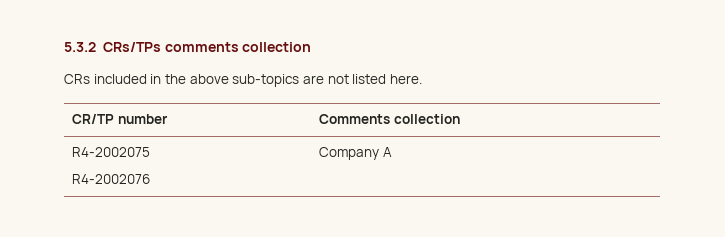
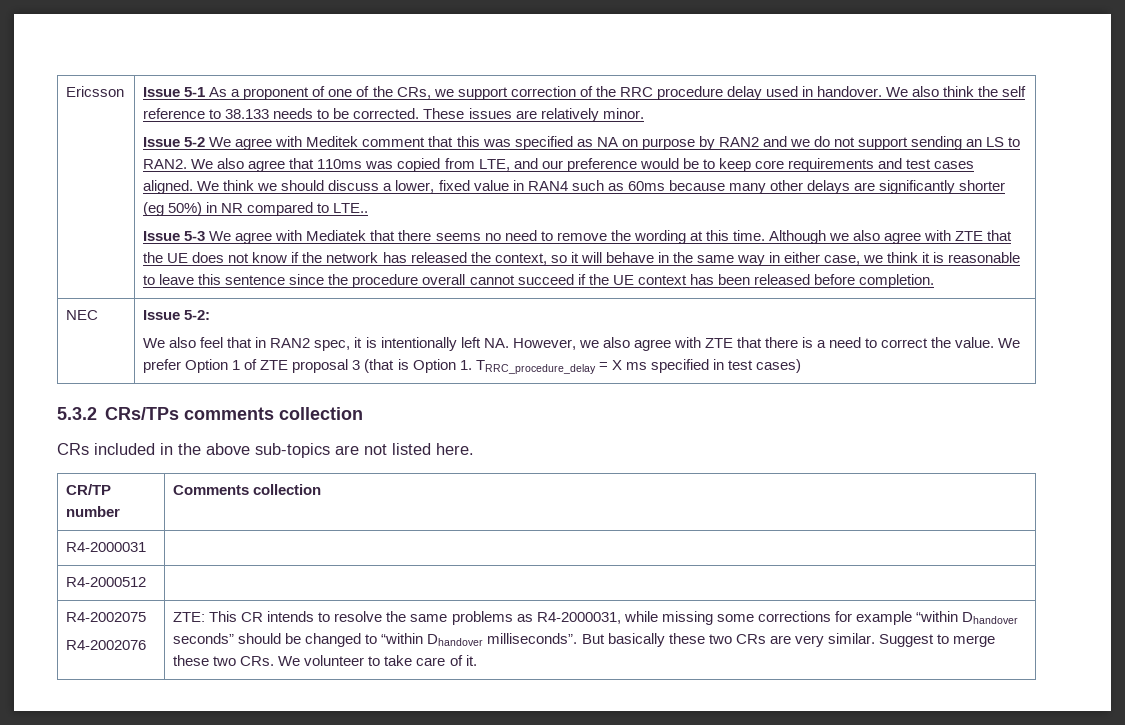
+ Ericsson | Issue 5-1 As a proponent of one of the CRs, we support correction of the RRC procedure delay used in handover. We also think the self reference to 38.133 needs to be corrected. These issues are relatively minor.
+ Issue 5-2 We agree with Meditek comment that this was specified as NA on purpose by RAN2 and we do not support sending an LS to RAN2. We also agree that 110ms was copied from LTE, and our preference would be to keep core requirements and test cases aligned. We think we should discuss a lower, fixed value in RAN4 such as 60ms because many other delays are significantly shorter (eg 50%) in NR compared to LTE..
+ Issue 5-3 We agree with Mediatek that there seems no need to remove the wording at this time. Although we also agree with ZTE that the UE does not know if the network has released the context, so it will behave in the same way in either case, we think it is reasonable to leave this sentence since the procedure overall cannot succeed if the UE context has been released before completion.
+ NEC | Issue 5-2:
+ We also feel that in RAN2 spec, it is intentionally left NA. However, we also agree with ZTE that there is a need to correct the value. We prefer Option 1 of ZTE proposal 3 (that is Option 1. TRRC_procedure_delay = X ms specified in test cases)
+ R4-2000031 |
+ R4-2000512 |
- Company A
+ ZTE: This CR intends to resolve the same problems as R4-2000031, while missing some corrections for example “within Dhandover seconds” should be changed to “within Dhandover milliseconds”. But basically these two CRs are very similar. Suggest to merge these two CRs. We volunteer to take care of it.

